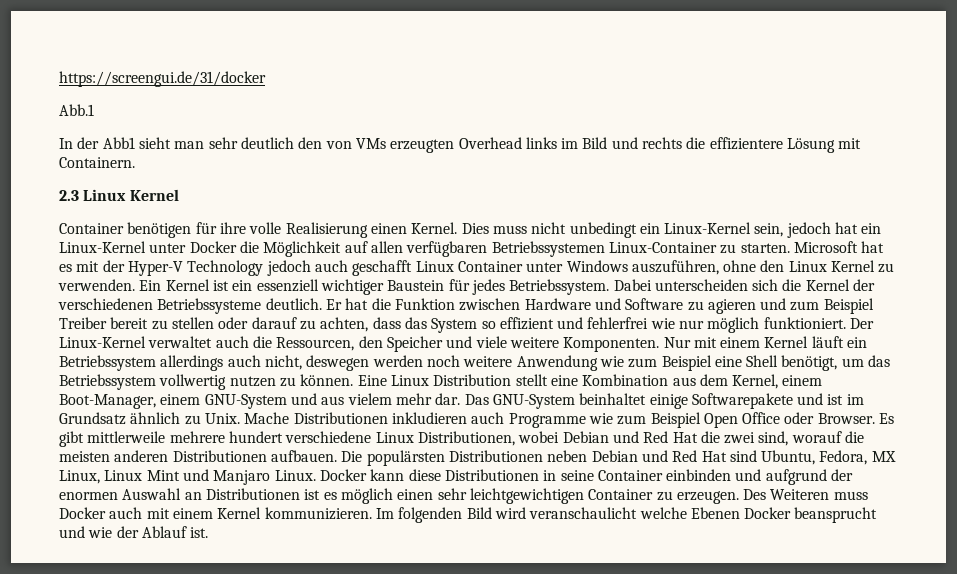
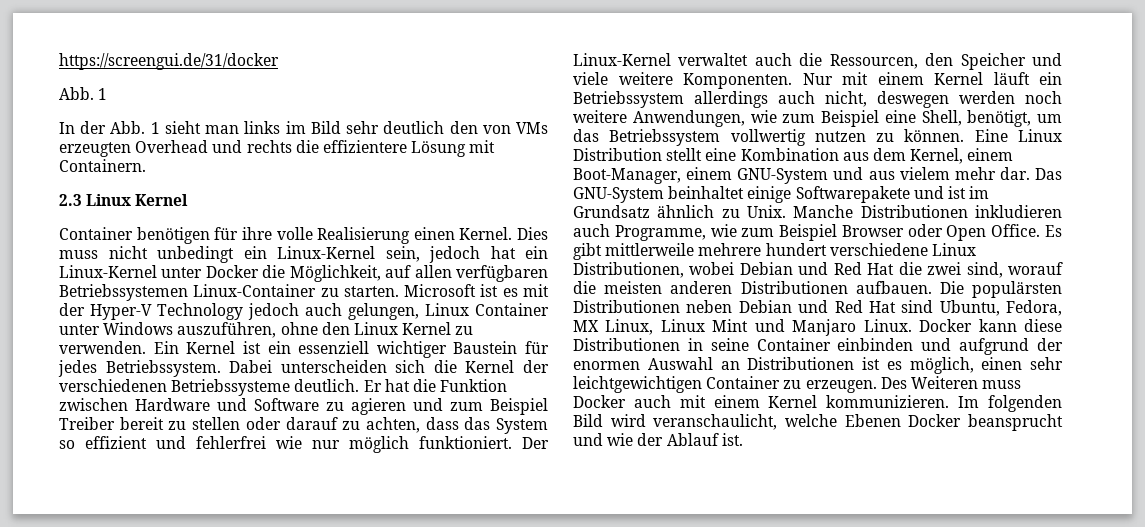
  https://screengui.de/31/docker
- Abb.1
+ Abb. 1
- In der Abb1 sieht man sehr deutlich den von VMs erzeugten Overhead links im Bild und rechts die effizientere Lösung mit Containern.
+ In der Abb. 1 sieht man links im Bild sehr deutlich den von VMs erzeugten Overhead und rechts die effizientere Lösung mit Containern.
- Dies muss nicht unbedingt ein Linux-Kernel sein, jedoch hat ein Linux-Kernel unter Docker die Möglichkeit auf allen verfügbaren Betriebssystemen Linux-Container zu starten.
+ Dies muss nicht unbedingt ein Linux-Kernel sein, jedoch hat ein Linux-Kernel unter Docker die Möglichkeit, auf allen verfügbaren Betriebssystemen Linux-Container zu starten.
- Microsoft hat es mit der Hyper-V Technology jedoch auch geschafft Linux Container unter Windows auszuführen, ohne den Linux Kernel zu verwenden.
+ Microsoft ist es mit der Hyper-V Technology jedoch auch gelungen, Linux Container unter Windows auszuführen, ohne den Linux Kernel zu verwenden.
- Nur mit einem Kernel läuft ein Betriebssystem allerdings auch nicht, deswegen werden noch weitere Anwendung wie zum Beispiel eine Shell benötigt, um das Betriebssystem vollwertig nutzen zu können.
+ Nur mit einem Kernel läuft ein Betriebssystem allerdings auch nicht, deswegen werden noch weitere Anwendungen, wie zum Beispiel eine Shell, benötigt, um das Betriebssystem vollwertig nutzen zu können.
- Mache Distributionen inkludieren auch Programme wie zum Beispiel Open Office oder Browser.
+ Manche Distributionen inkludieren auch Programme, wie zum Beispiel Browser oder Open Office.
- Docker kann diese Distributionen in seine Container einbinden und aufgrund der enormen Auswahl an Distributionen ist es möglich einen sehr leichtgewichtigen Container zu erzeugen.
+ Docker kann diese Distributionen in seine Container einbinden und aufgrund der enormen Auswahl an Distributionen ist es möglich, einen sehr leichtgewichtigen Container zu erzeugen.
- Im folgenden Bild wird veranschaulicht welche Ebenen Docker beansprucht und wie der Ablauf ist.
+ Im folgenden Bild wird veranschaulicht, welche Ebenen Docker beansprucht und wie der Ablauf ist.

